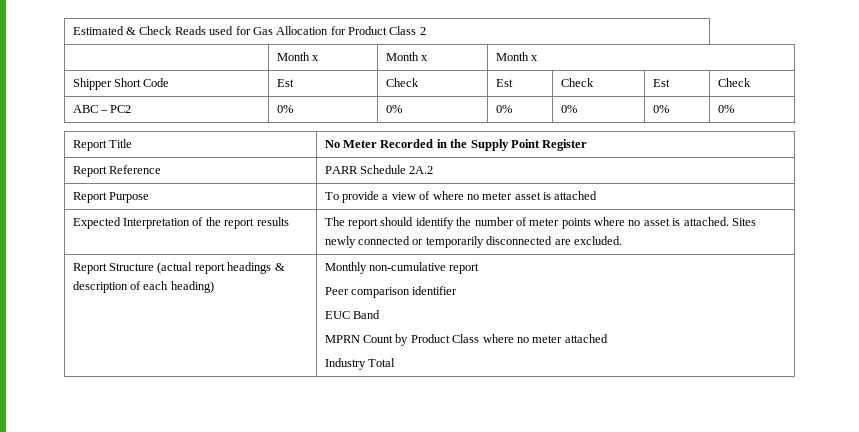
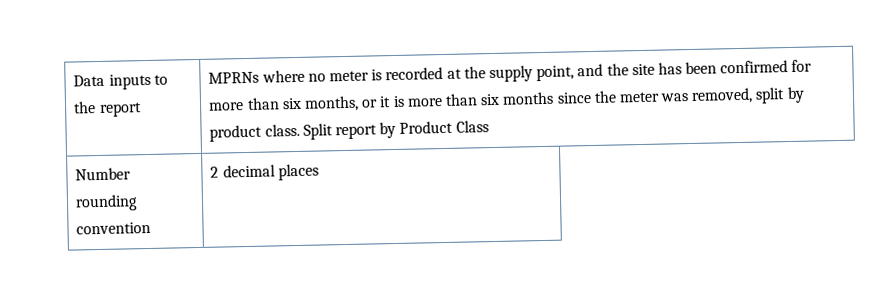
- Estimated & Check Reads used for Gas Allocation for Product Class 2
- | Month x | Month x | Month x
- Shipper Short Code | Est | Check | Est | Check | Est | Check
- ABC – PC2 | 0% | 0% | 0% | 0% | 0% | 0%
- Report Title | No Meter Recorded in the Supply Point Register
- Report Reference | PARR Schedule 2A.2
- Report Purpose | To provide a view of where no meter asset is attached
- Expected Interpretation of the report results | The report should identify the number of meter points where no asset is attached. Sites newly connected or temporarily disconnected are excluded.
- Report Structure (actual report headings & description of each heading) | Monthly non-cumulative report
- Peer comparison identifier
- EUC Band
- MPRN Count by Product Class where no meter attached
- Industry Total
+ Data inputs to the report | MPRNs where no meter is recorded at the supply point, and the site has been confirmed for more than six months, or it is more than six months since the meter was removed, split by product class. Split report by Product Class
+ Number rounding convention | 2 decimal places

